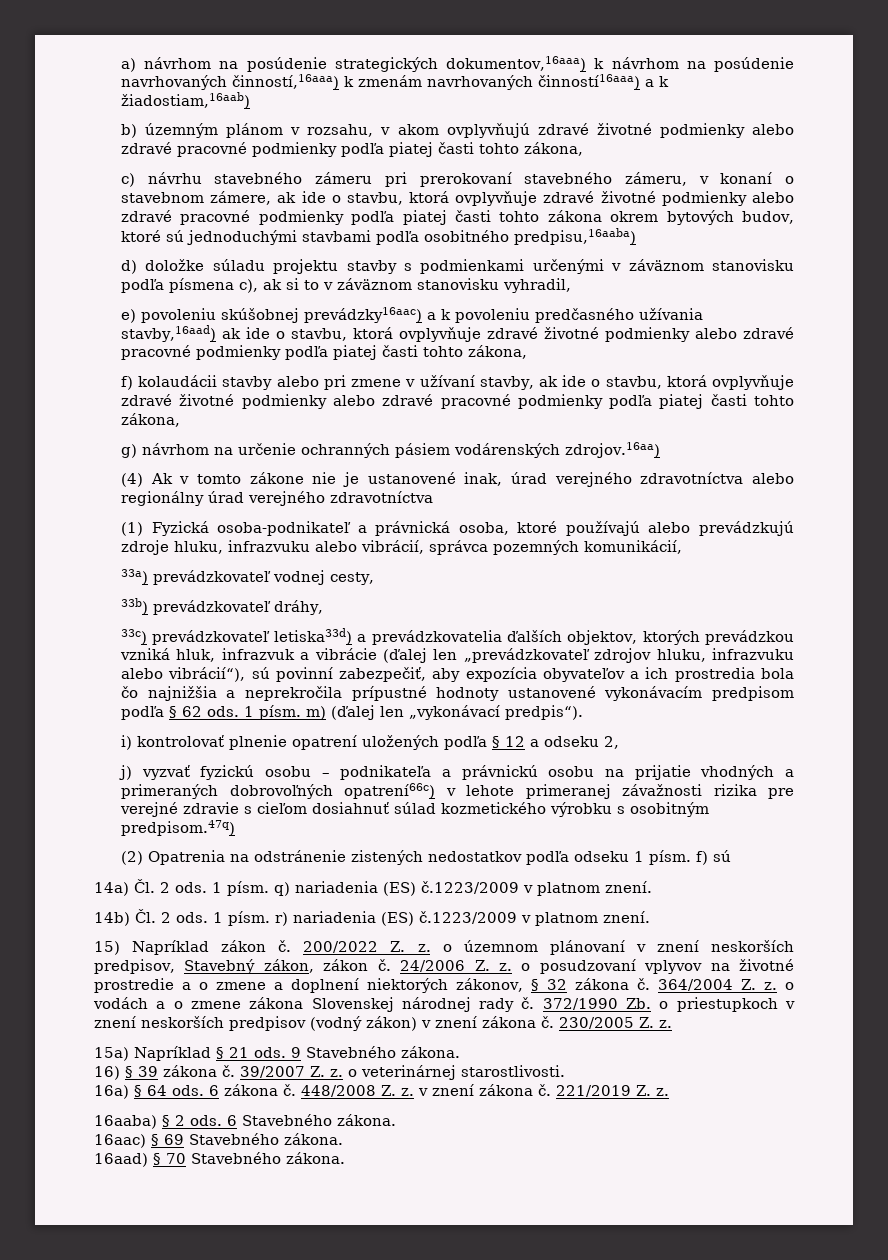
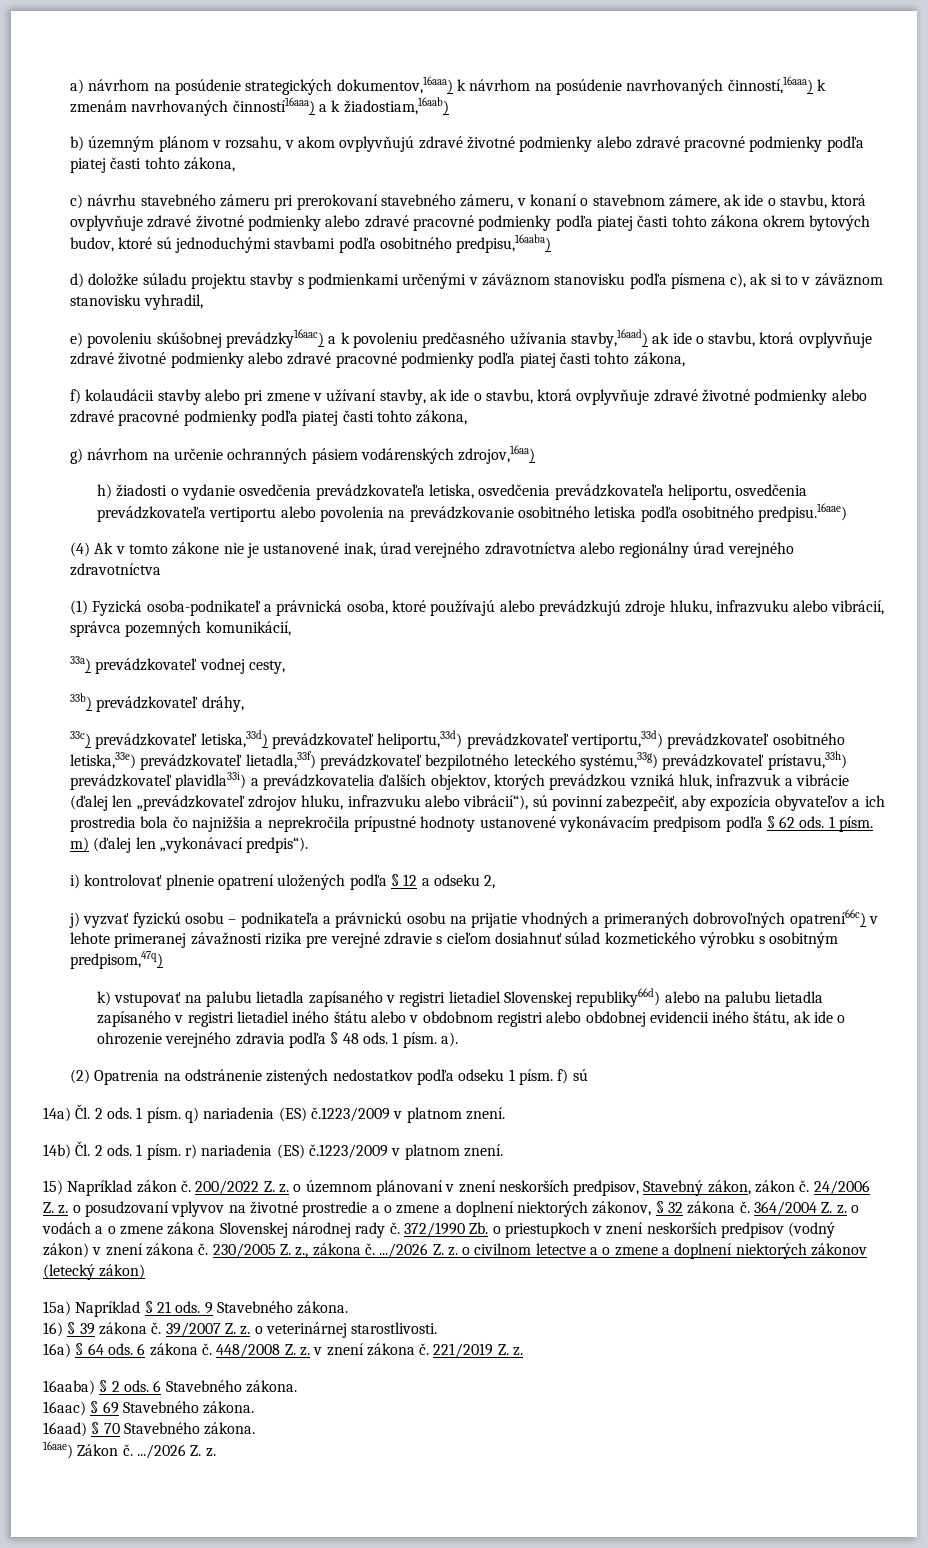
- g) návrhom na určenie ochranných pásiem vodárenských zdrojov.16aa)
+ g) návrhom na určenie ochranných pásiem vodárenských zdrojov,16aa)
+ h) žiadosti o vydanie osvedčenia prevádzkovateľa letiska, osvedčenia prevádzkovateľa heliportu, osvedčenia prevádzkovateľa vertiportu alebo povolenia na prevádzkovanie osobitného letiska podľa osobitného predpisu.16aae)
- 33c) prevádzkovateľ letiska33d) a prevádzkovatelia ďalších objektov, ktorých prevádzkou vzniká hluk, infrazvuk a vibrácie (ďalej len „prevádzkovateľ zdrojov hluku, infrazvuku alebo vibrácií“), sú povinní zabezpečiť, aby expozícia obyvateľov a ich prostredia bola čo najnižšia a neprekročila prípustné hodnoty ustanovené vykonávacím predpisom podľa § 62 ods.
+ 33c) prevádzkovateľ letiska,33d) prevádzkovateľ heliportu,33d) prevádzkovateľ vertiportu,33d) prevádzkovateľ osobitného letiska,33e) prevádzkovateľ lietadla,33f) prevádzkovateľ bezpilotného leteckého systému,33g) prevádzkovateľ prístavu,33h) prevádzkovateľ plavidla33i) a prevádzkovatelia ďalších objektov, ktorých prevádzkou vzniká hluk, infrazvuk a vibrácie (ďalej len „prevádzkovateľ zdrojov hluku, infrazvuku alebo vibrácií“), sú povinní zabezpečiť, aby expozícia obyvateľov a ich prostredia bola čo najnižšia a neprekročila prípustné hodnoty ustanovené vykonávacím predpisom podľa § 62 ods.
- j) vyzvať fyzickú osobu – podnikateľa a právnickú osobu na prijatie vhodných a primeraných dobrovoľných opatrení66c) v lehote primeranej závažnosti rizika pre verejné zdravie s cieľom dosiahnuť súlad kozmetického výrobku s osobitným predpisom.47q)
+ j) vyzvať fyzickú osobu – podnikateľa a právnickú osobu na prijatie vhodných a primeraných dobrovoľných opatrení66c) v lehote primeranej závažnosti rizika pre verejné zdravie s cieľom dosiahnuť súlad kozmetického výrobku s osobitným predpisom,47q)
+ k) vstupovať na palubu lietadla zapísaného v registri lietadiel Slovenskej republiky66d) alebo na palubu lietadla zapísaného v registri lietadiel iného štátu alebo v obdobnom registri alebo obdobnej evidencii iného štátu, ak ide o ohrozenie verejného zdravia podľa § 48 ods. 1 písm. a).
- 230/2005 Z. z.
+ 230/2005 Z. z., zákona č. .../2026 Z. z. o civilnom letectve a o zmene a doplnení niektorých zákonov (letecký zákon)
+ 16aae) Zákon č. .../2026 Z. z.

